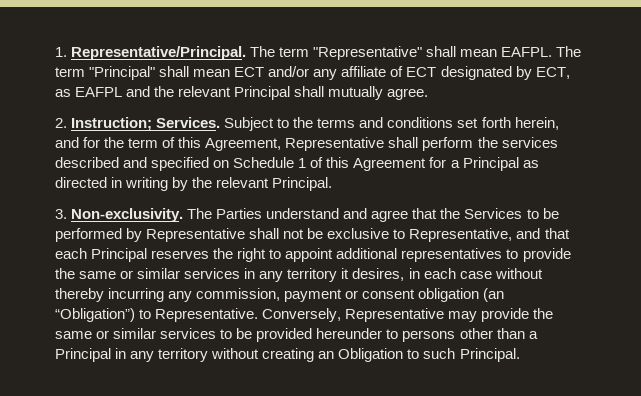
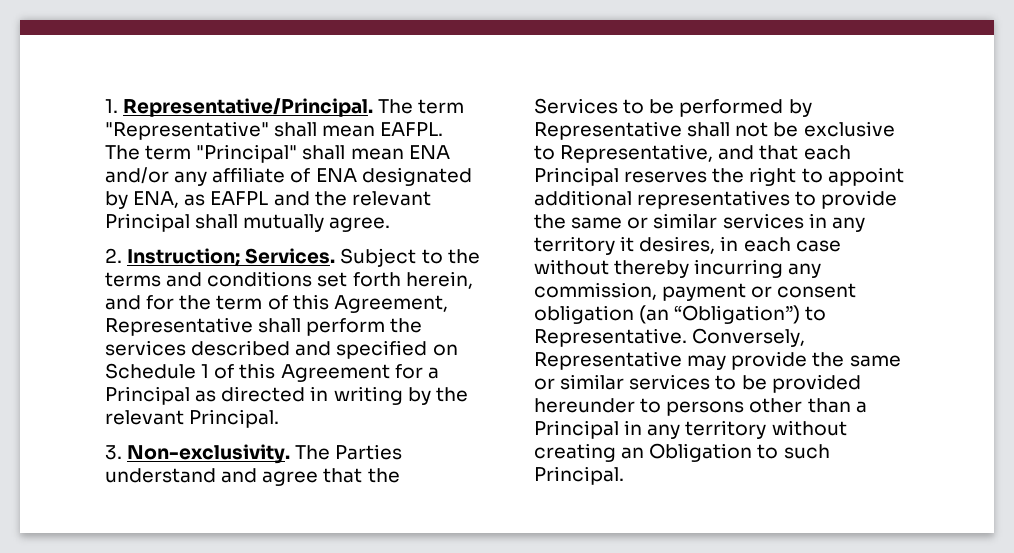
- The term "Principal" shall mean ECT and/or any affiliate of ECT designated by ECT, as EAFPL and the relevant Principal shall mutually agree.
+ The term "Principal" shall mean ENA and/or any affiliate of ENA designated by ENA, as EAFPL and the relevant Principal shall mutually agree.

